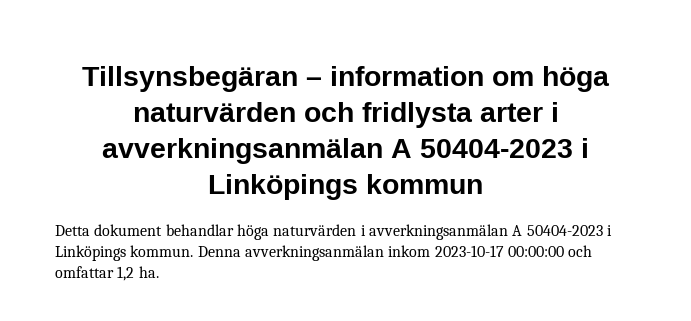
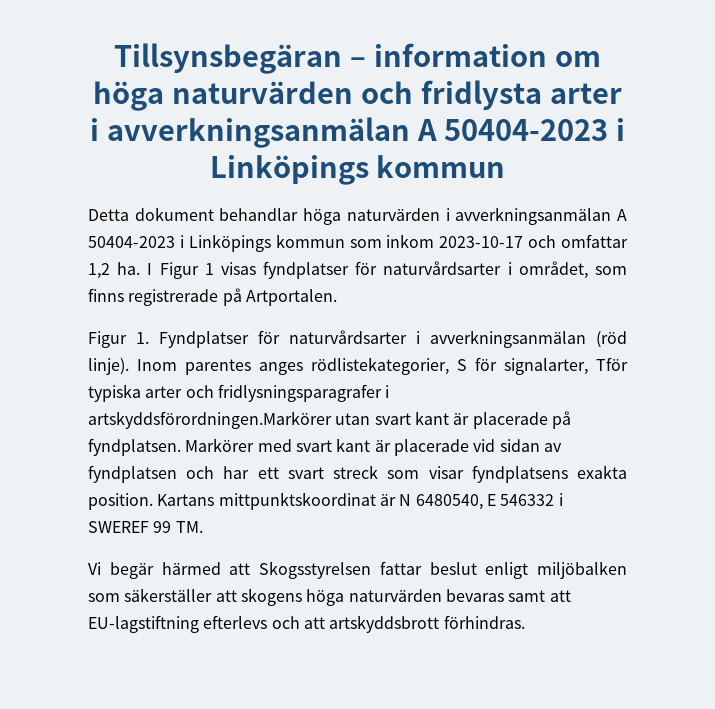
- Detta dokument behandlar höga naturvärden i avverkningsanmälan A 50404-2023 i Linköpings kommun. Denna avverkningsanmälan inkom 2023-10-17 00:00:00 och omfattar 1,2 ha.
+ Detta dokument behandlar höga naturvärden i avverkningsanmälan A 50404-2023 i Linköpings kommun som inkom 2023-10-17 och omfattar 1,2 ha.
+ I Figur 1 visas fyndplatser för naturvårdsarter i området, som finns registrerade på Artportalen.
+ Figur 1. Fyndplatser för naturvårdsarter i avverkningsanmälan (röd linje). Inom parentes anges rödlistekategorier, S för signalarter, Tför typiska arter och fridlysningsparagrafer i artskyddsförordningen.Markörer utan svart kant är placerade på fyndplatsen. Markörer med svart kant är placerade vid sidan av fyndplatsen och har ett svart streck som visar fyndplatsens exakta position. Kartans mittpunktskoordinat är N 6480540, E 546332 i SWEREF 99 TM.
+ Vi begär härmed att Skogsstyrelsen fattar beslut enligt miljöbalken som säkerställer att skogens höga naturvärden bevaras samt att EU-lagstiftning efterlevs och att artskyddsbrott förhindras.

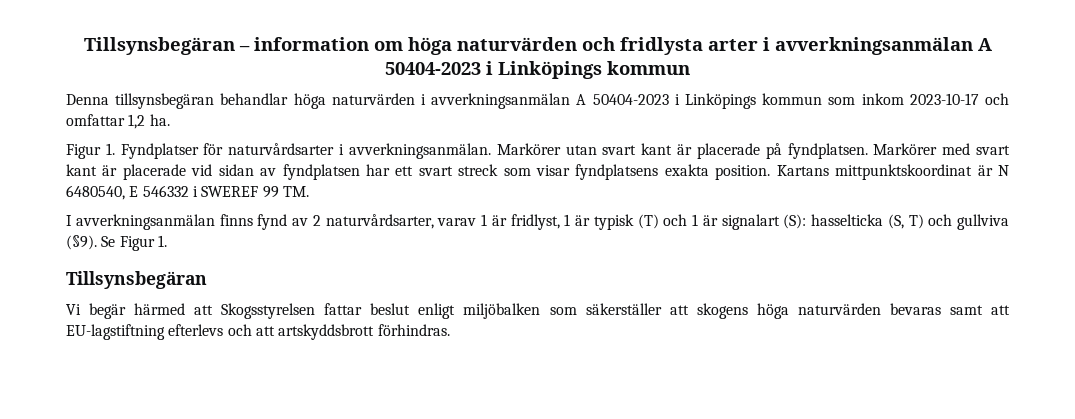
- Detta dokument behandlar höga naturvärden i avverkningsanmälan A 50404-2023 i Linköpings kommun som inkom 2023-10-17 och omfattar 1,2 ha. I Figur 1 visas fyndplatser för naturvårdsarter i området, som finns registrerade på Artportalen.
+ Denna tillsynsbegäran behandlar höga naturvärden i avverkningsanmälan A 50404-2023 i Linköpings kommun som inkom 2023-10-17 och omfattar 1,2 ha.
- Figur 1. Fyndplatser för naturvårdsarter i avverkningsanmälan (röd linje). Inom parentes anges rödlistekategorier, S för signalarter, Tför typiska arter och fridlysningsparagrafer i artskyddsförordningen.Markörer utan svart kant är placerade på fyndplatsen.
+ Figur 1. Fyndplatser för naturvårdsarter i avverkningsanmälan. Markörer utan svart kant är placerade på fyndplatsen.
- Markörer med svart kant är placerade vid sidan av fyndplatsen och har ett svart streck som visar fyndplatsens exakta position.
+ Markörer med svart kant är placerade vid sidan av fyndplatsen har ett svart streck som visar fyndplatsens exakta position.
+ I avverkningsanmälan finns fynd av 2 naturvårdsarter, varav 1 är fridlyst, 1 är typisk (T) och 1 är signalart (S): hasselticka (S, T) och gullviva (§9). Se Figur 1.
+ Tillsynsbegäran

